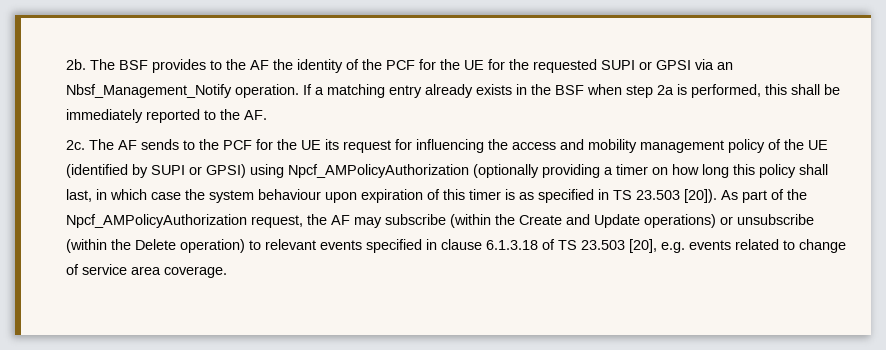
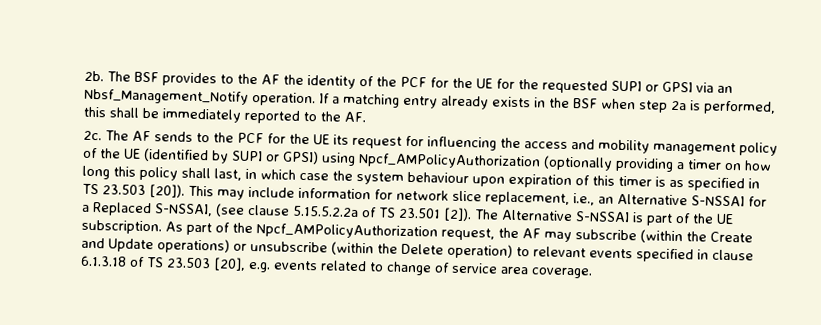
+ This may include information for network slice replacement, i.e., an Alternative S-NSSAI for a Replaced S-NSSAI, (see clause 5.15.5.2.2a of TS 23.501 [2]). The Alternative S-NSSAI is part of the UE subscription.

